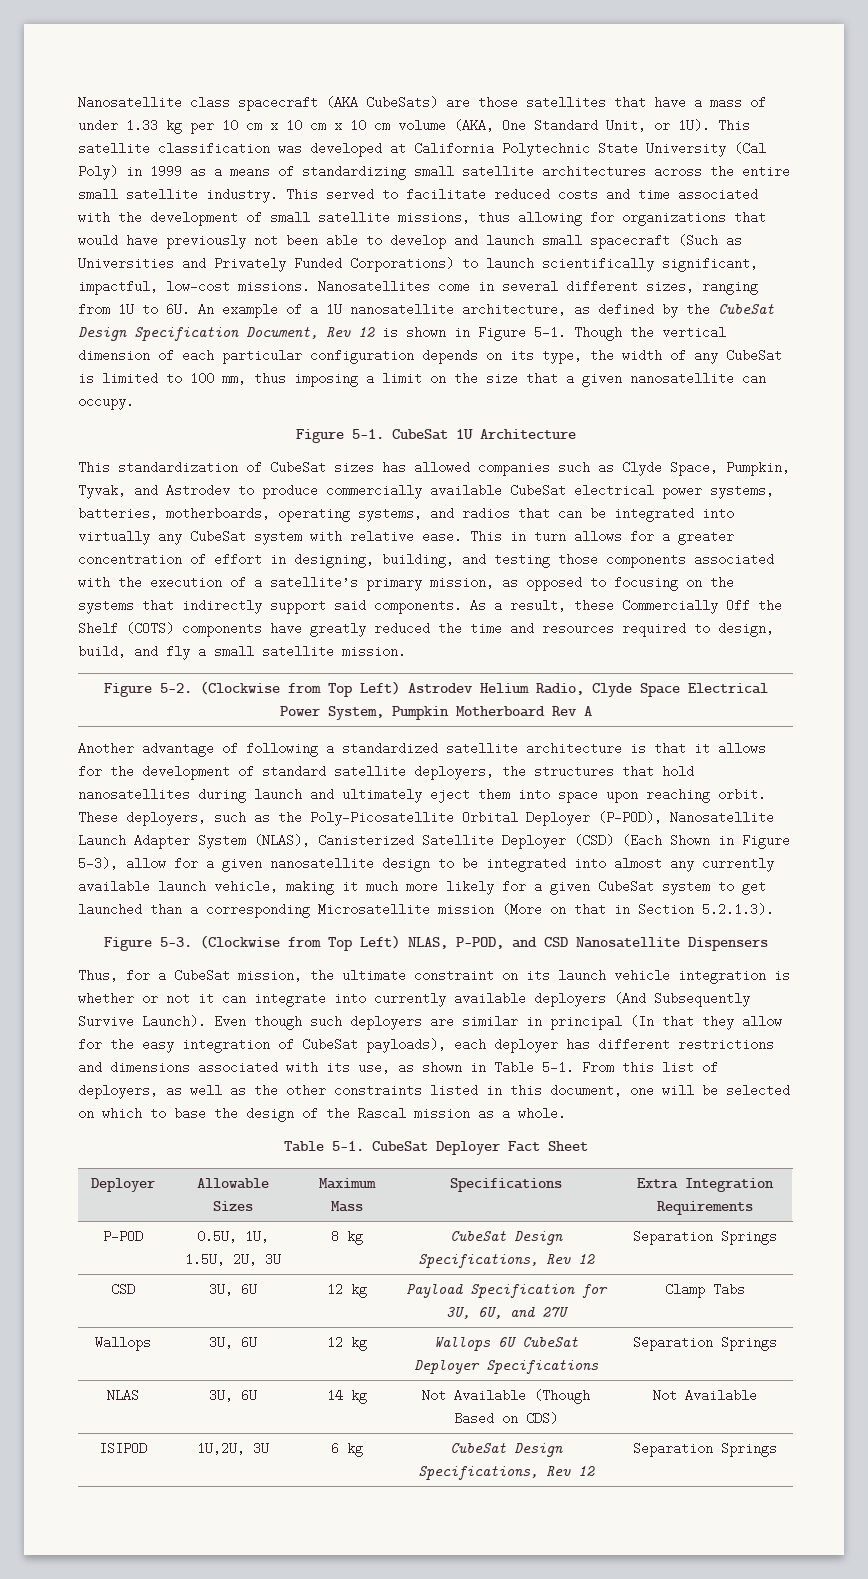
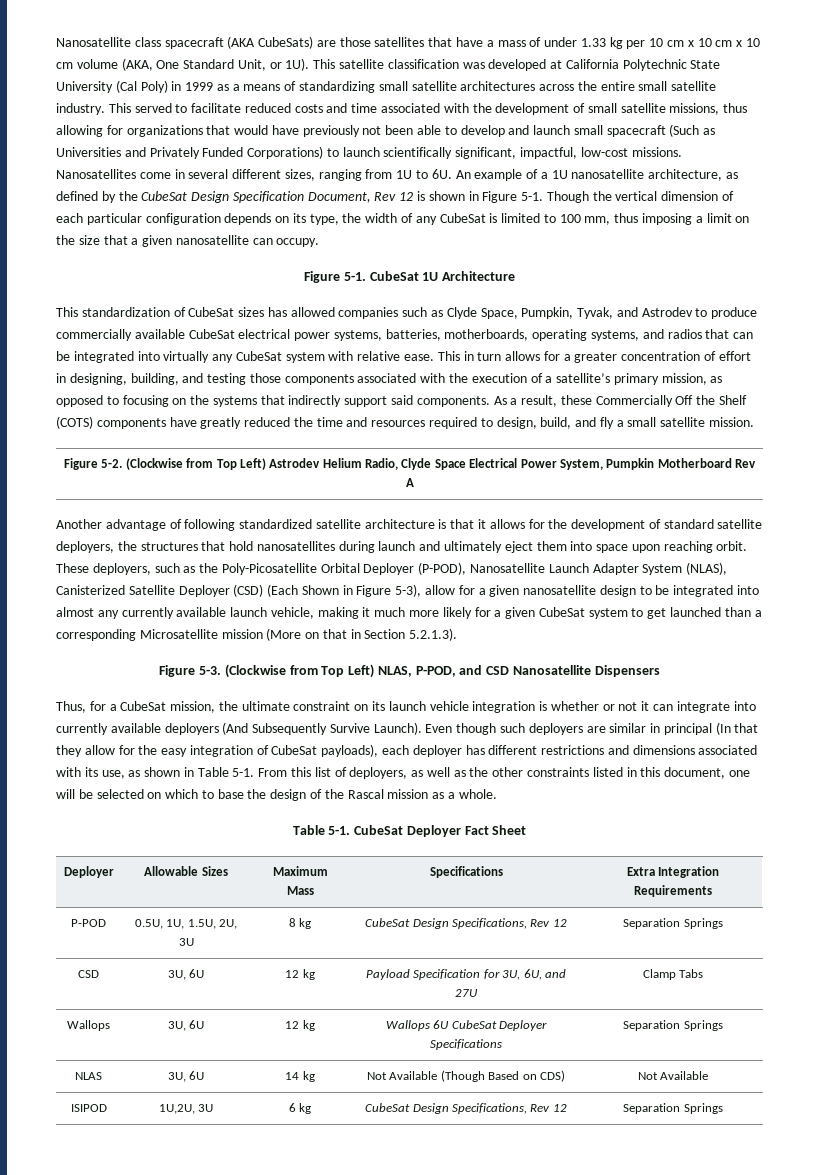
- Another advantage of following a standardized satellite architecture is that it allows for the development of standard satellite deployers, the structures that hold nanosatellites during launch and ultimately eject them into space upon reaching orbit.
+ Another advantage of following standardized satellite architecture is that it allows for the development of standard satellite deployers, the structures that hold nanosatellites during launch and ultimately eject them into space upon reaching orbit.

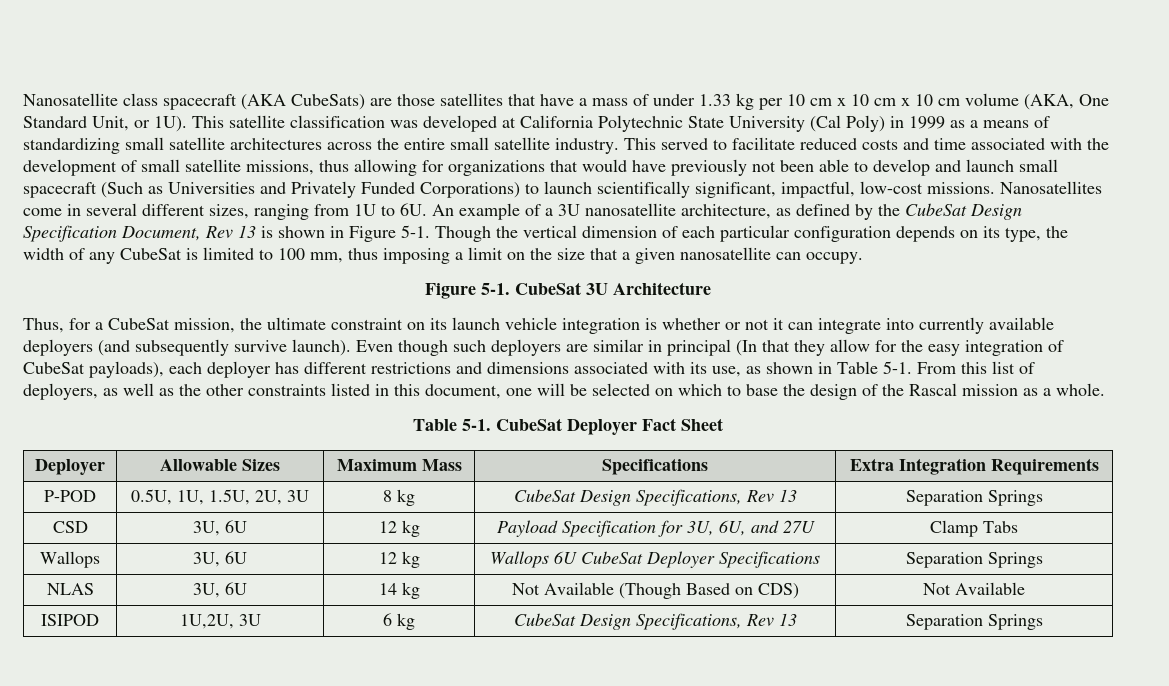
- An example of a 1U nanosatellite architecture, as defined by the CubeSat Design Specification Document, Rev 12 is shown in Figure 5-1.
+ An example of a 3U nanosatellite architecture, as defined by the CubeSat Design Specification Document, Rev 13 is shown in Figure 5-1.
- CubeSat 1U Architecture
+ CubeSat 3U Architecture
- This standardization of CubeSat sizes has allowed companies such as Clyde Space, Pumpkin, Tyvak, and Astrodev to produce commercially available CubeSat electrical power systems, batteries, motherboards, operating systems, and radios that can be integrated into virtually any CubeSat system with relative ease. This in turn allows for a greater concentration of effort in designing, building, and testing those components associated with the execution of a satellite’s primary mission, as opposed to focusing on the systems that indirectly support said components. As a result, these Commercially Off the Shelf (COTS) components have greatly reduced the time and resources required to design, build, and fly a small satellite mission.
- Figure 5-2. (Clockwise from Top Left) Astrodev Helium Radio, Clyde Space Electrical Power System, Pumpkin Motherboard Rev A
- Another advantage of following standardized satellite architecture is that it allows for the development of standard satellite deployers, the structures that hold nanosatellites during launch and ultimately eject them into space upon reaching orbit. These deployers, such as the Poly-Picosatellite Orbital Deployer (P-POD), Nanosatellite Launch Adapter System (NLAS), Canisterized Satellite Deployer (CSD) (Each Shown in Figure 5-3), allow for a given nanosatellite design to be integrated into almost any currently available launch vehicle, making it much more likely for a given CubeSat system to get launched than a corresponding Microsatellite mission (More on that in Section 5.2.1.3).
- Figure 5-3. (Clockwise from Top Left) NLAS, P-POD, and CSD Nanosatellite Dispensers
- Thus, for a CubeSat mission, the ultimate constraint on its launch vehicle integration is whether or not it can integrate into currently available deployers (And Subsequently Survive Launch).
+ Thus, for a CubeSat mission, the ultimate constraint on its launch vehicle integration is whether or not it can integrate into currently available deployers (and subsequently survive launch).
- P-POD | 0.5U, 1U, 1.5U, 2U, 3U | 8 kg | CubeSat Design Specifications, Rev 12 | Separation Springs
+ P-POD | 0.5U, 1U, 1.5U, 2U, 3U | 8 kg | CubeSat Design Specifications, Rev 13 | Separation Springs
- ISIPOD | 1U,2U, 3U | 6 kg | CubeSat Design Specifications, Rev 12 | Separation Springs
+ ISIPOD | 1U,2U, 3U | 6 kg | CubeSat Design Specifications, Rev 13 | Separation Springs

